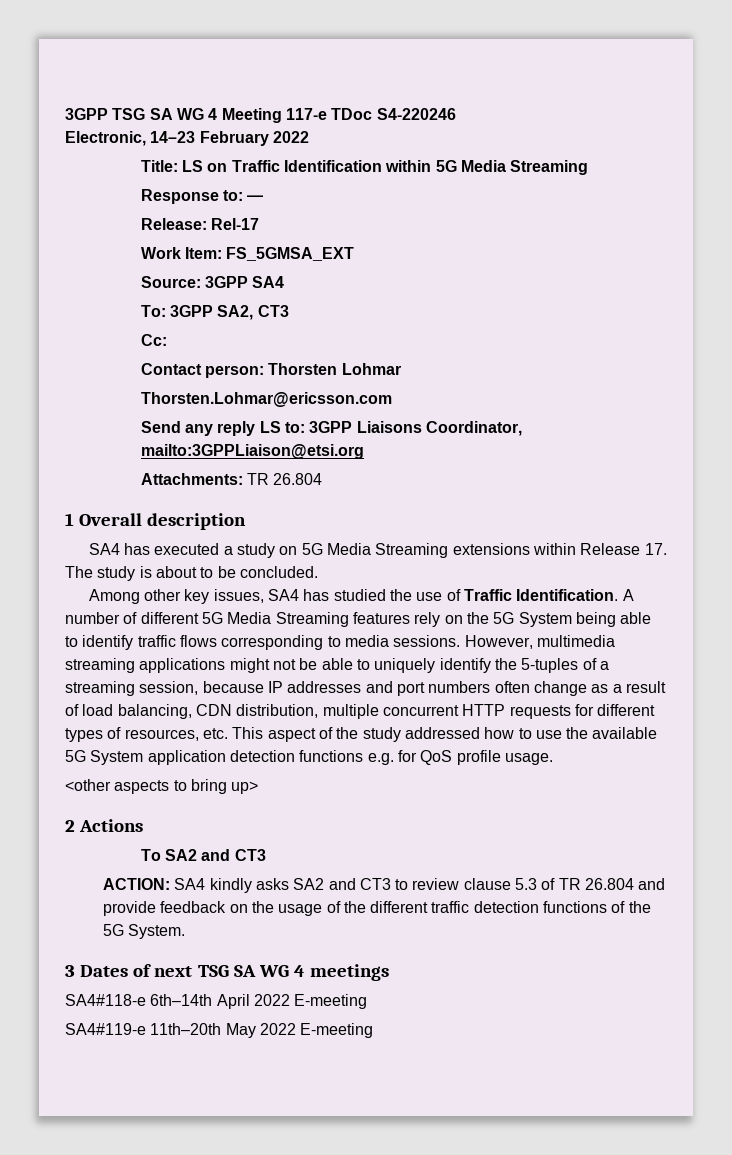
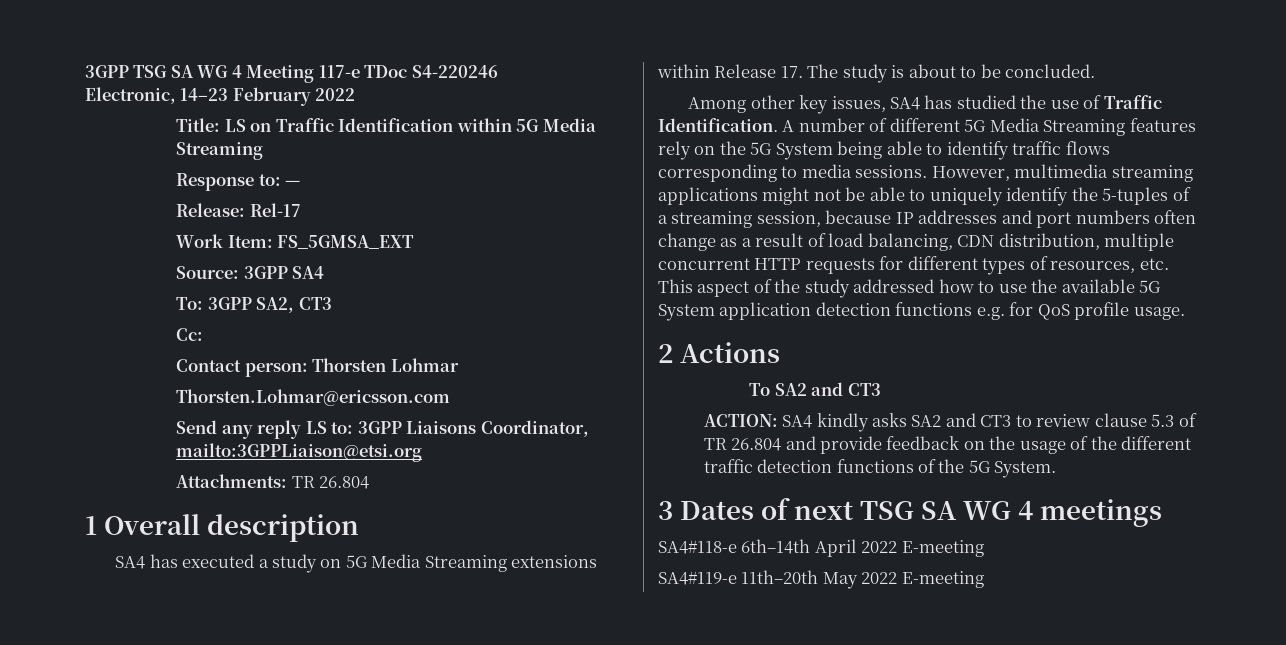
- <other aspects to bring up>

